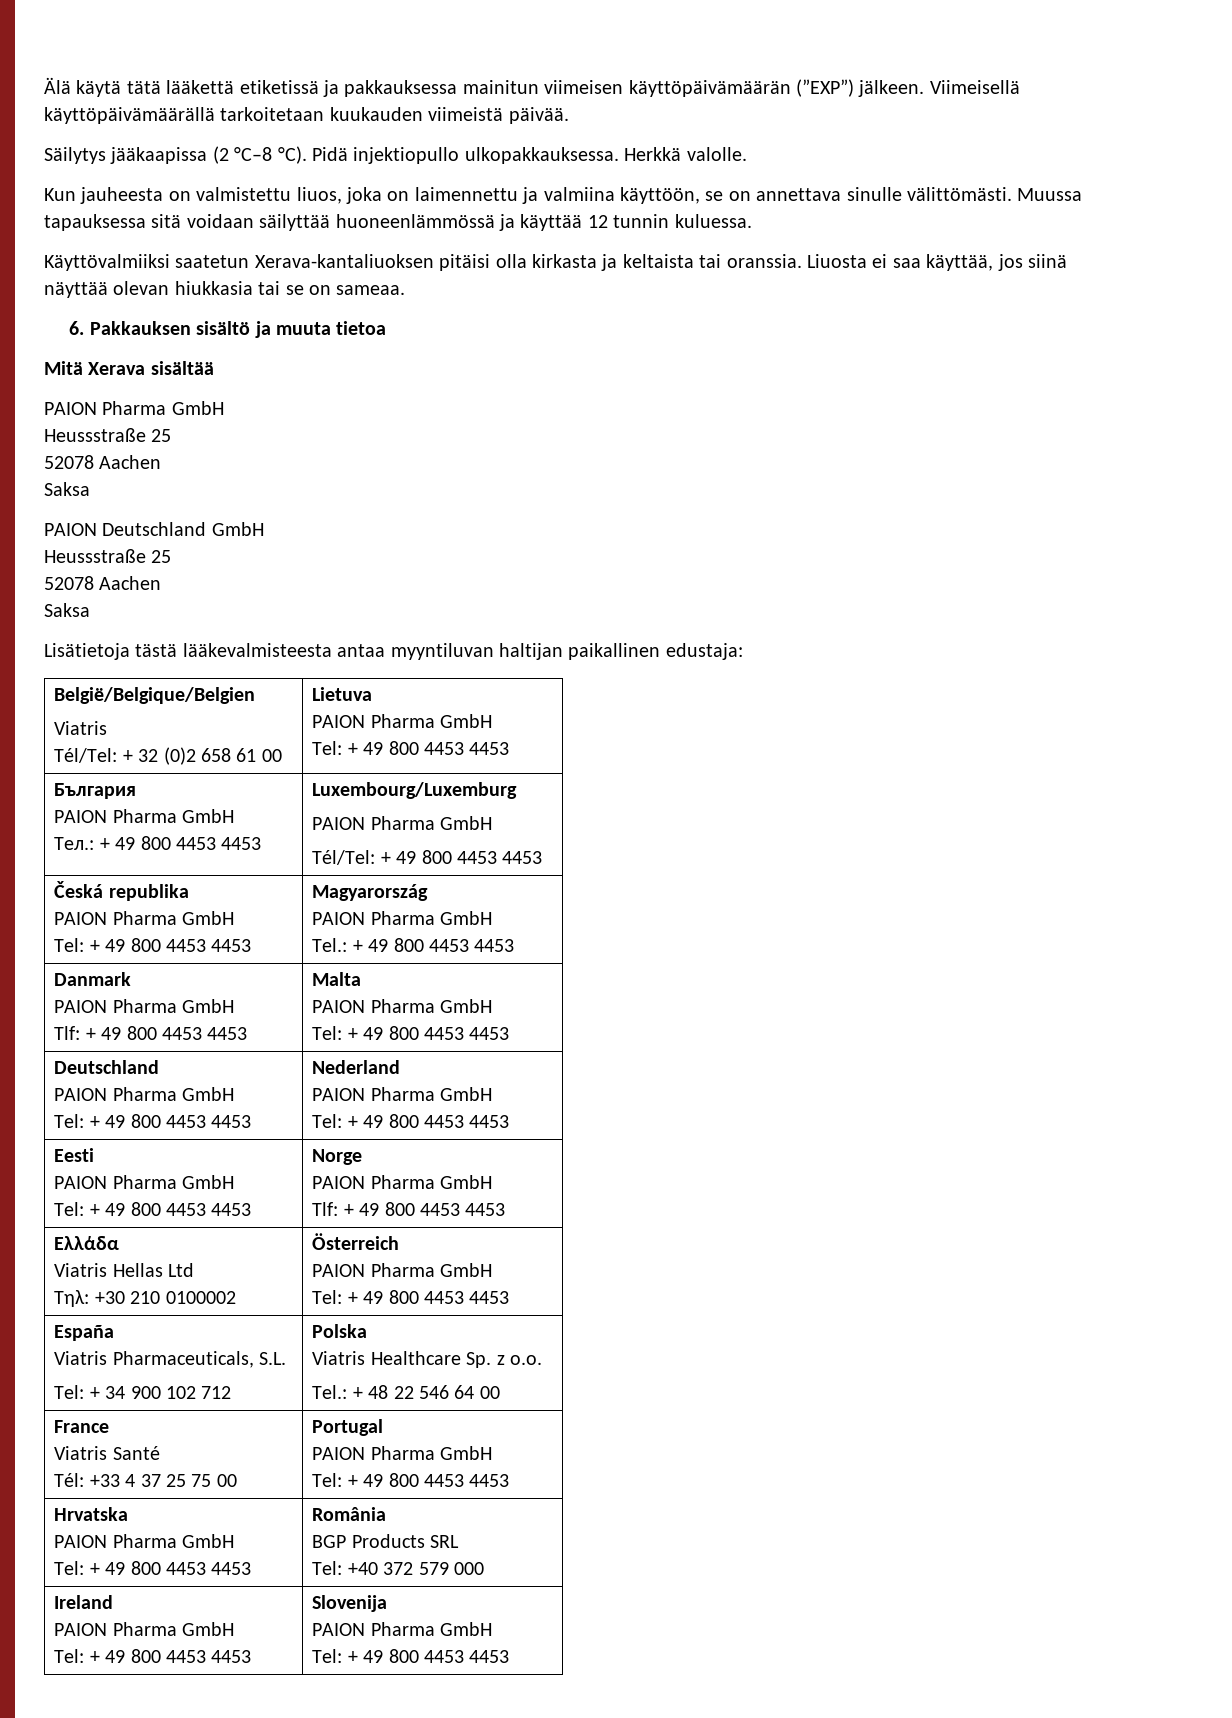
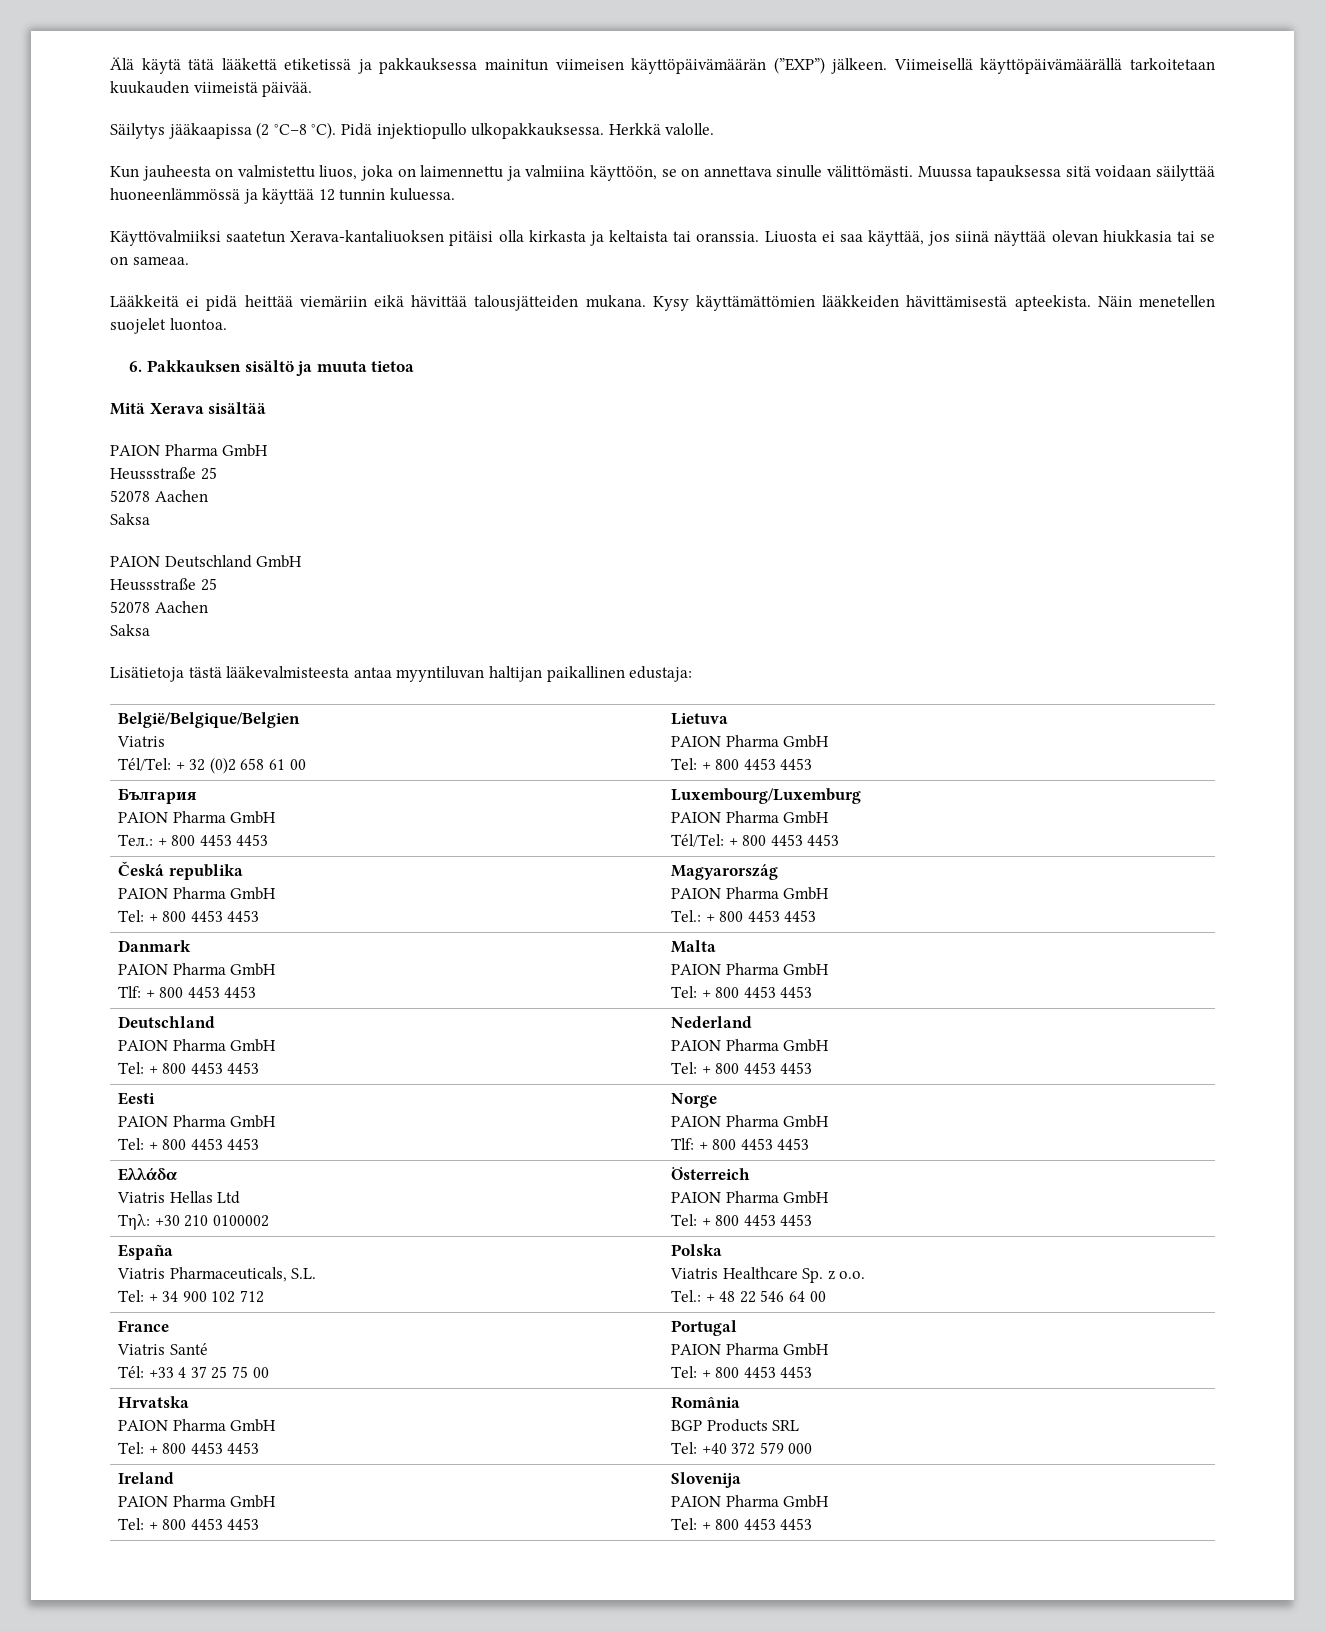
+ Lääkkeitä ei pidä heittää viemäriin eikä hävittää talousjätteiden mukana. Kysy käyttämättömien lääkkeiden hävittämisestä apteekista. Näin menetellen suojelet luontoa.
  België/Belgique/Belgien
  Viatris
  Tél/Tel: + 32 (0)2 658 61 00 | Lietuva
  PAION Pharma GmbH
- Tel: + 49 800 4453 4453
+ Tel: + 800 4453 4453
  България
  PAION Pharma GmbH
- Teл.: + 49 800 4453 4453 | Luxembourg/Luxemburg
+ Teл.: + 800 4453 4453 | Luxembourg/Luxemburg
  PAION Pharma GmbH
- Tél/Tel: + 49 800 4453 4453
+ Tél/Tel: + 800 4453 4453
  Česká republika
  PAION Pharma GmbH
- Tel: + 49 800 4453 4453 | Magyarország
+ Tel: + 800 4453 4453 | Magyarország
  PAION Pharma GmbH
- Tel.: + 49 800 4453 4453
+ Tel.: + 800 4453 4453
  Danmark
  PAION Pharma GmbH
- Tlf: + 49 800 4453 4453 | Malta
+ Tlf: + 800 4453 4453 | Malta
  PAION Pharma GmbH
- Tel: + 49 800 4453 4453
+ Tel: + 800 4453 4453
  Deutschland
  PAION Pharma GmbH
- Tel: + 49 800 4453 4453 | Nederland
+ Tel: + 800 4453 4453 | Nederland
  PAION Pharma GmbH
- Tel: + 49 800 4453 4453
+ Tel: + 800 4453 4453
  Eesti
  PAION Pharma GmbH
- Tel: + 49 800 4453 4453 | Norge
+ Tel: + 800 4453 4453 | Norge
  PAION Pharma GmbH
- Tlf: + 49 800 4453 4453
+ Tlf: + 800 4453 4453
  Ελλάδα
  Viatris Hellas Ltd
  Τηλ: +30 210 0100002 | Österreich
  PAION Pharma GmbH
- Tel: + 49 800 4453 4453
+ Tel: + 800 4453 4453
  France
  Viatris Santé
  Tél: +33 4 37 25 75 00 | Portugal
  PAION Pharma GmbH
- Tel: + 49 800 4453 4453
+ Tel: + 800 4453 4453
  Hrvatska
  PAION Pharma GmbH
- Tel: + 49 800 4453 4453 | România
+ Tel: + 800 4453 4453 | România
  Ireland
  PAION Pharma GmbH
- Tel: + 49 800 4453 4453 | Slovenija
+ Tel: + 800 4453 4453 | Slovenija
  PAION Pharma GmbH
- Tel: + 49 800 4453 4453
+ Tel: + 800 4453 4453

